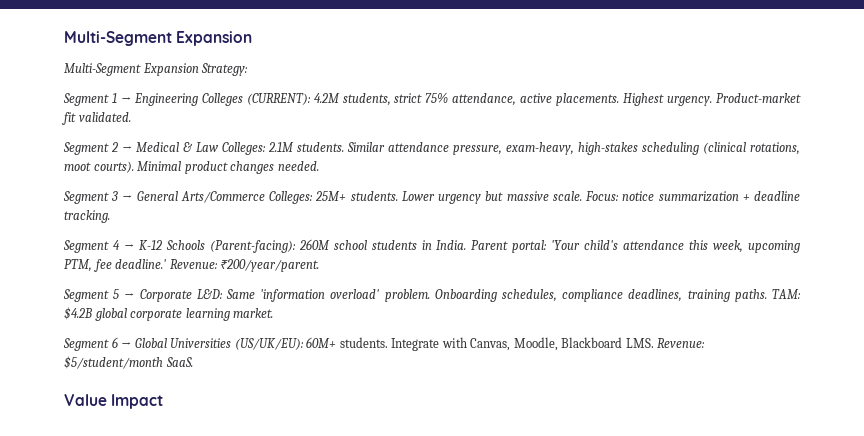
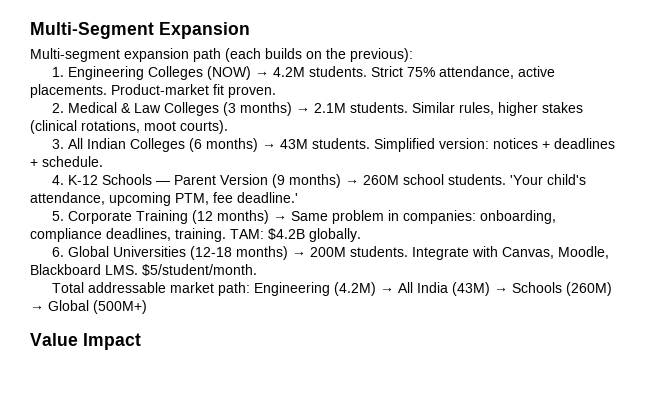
- Multi-Segment Expansion Strategy:
- Segment 1 → Engineering Colleges (CURRENT): 4.2M students, strict 75% attendance, active placements. Highest urgency. Product-market fit validated.
- Segment 2 → Medical & Law Colleges: 2.1M students. Similar attendance pressure, exam-heavy, high-stakes scheduling (clinical rotations, moot courts). Minimal product changes needed.
- Segment 3 → General Arts/Commerce Colleges: 25M+ students. Lower urgency but massive scale. Focus: notice summarization + deadline tracking.
- Segment 4 → K-12 Schools (Parent-facing): 260M school students in India. Parent portal: 'Your child's attendance this week, upcoming PTM, fee deadline.' Revenue: ₹200/year/parent.
- Segment 5 → Corporate L&D: Same 'information overload' problem. Onboarding schedules, compliance deadlines, training paths. TAM: $4.2B global corporate learning market.
- Segment 6 → Global Universities (US/UK/EU): 60M+ students.
+ Multi-segment expansion path (each builds on the previous):
+ 1. Engineering Colleges (NOW) → 4.2M students. Strict 75% attendance, active placements. Product-market fit proven.
+ 2. Medical & Law Colleges (3 months) → 2.1M students. Similar rules, higher stakes (clinical rotations, moot courts).
+ 3. All Indian Colleges (6 months) → 43M students. Simplified version: notices + deadlines + schedule.
+ 4. K-12 Schools — Parent Version (9 months) → 260M school students. 'Your child's attendance, upcoming PTM, fee deadline.'
+ 5. Corporate Training (12 months) → Same problem in companies: onboarding, compliance deadlines, training. TAM: $4.2B globally.
+ 6. Global Universities (12-18 months) → 200M students.
- Integrate with Canvas, Moodle, Blackboard LMS. Revenue: $5/student/month SaaS.
+ Integrate with Canvas, Moodle, Blackboard LMS. $5/student/month.
+ Total addressable market path: Engineering (4.2M) → All India (43M) → Schools (260M) → Global (500M+)

